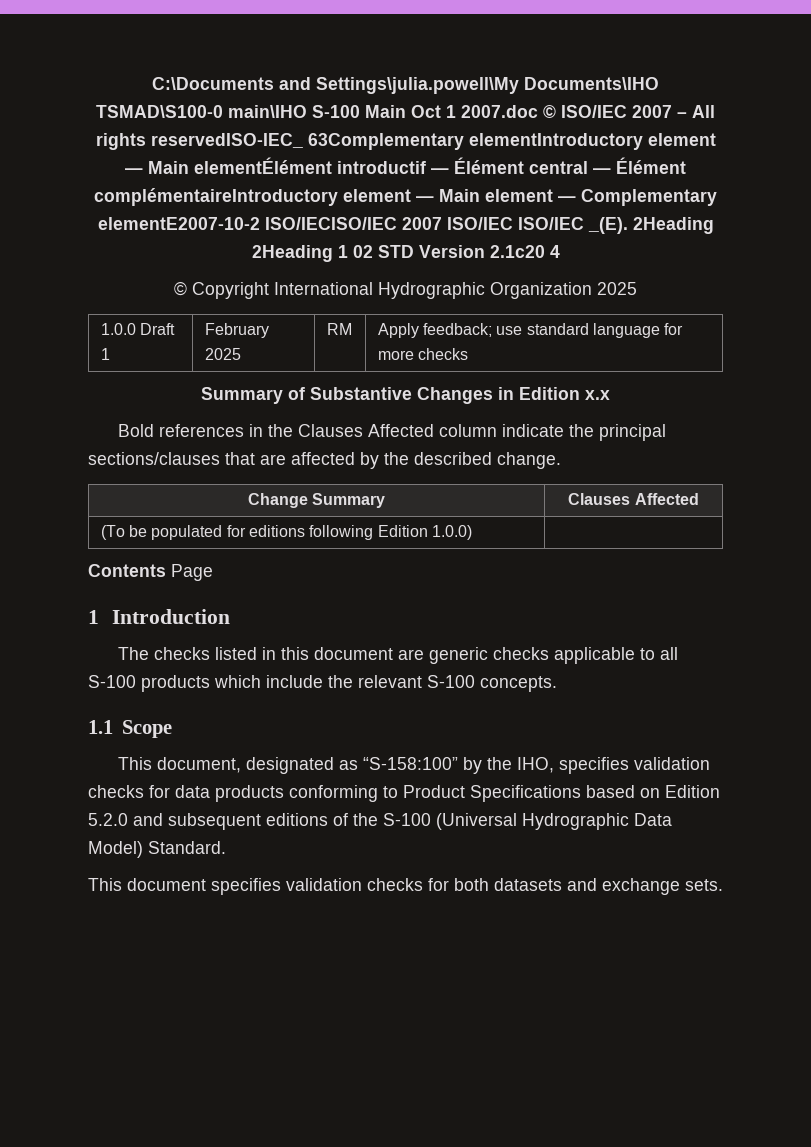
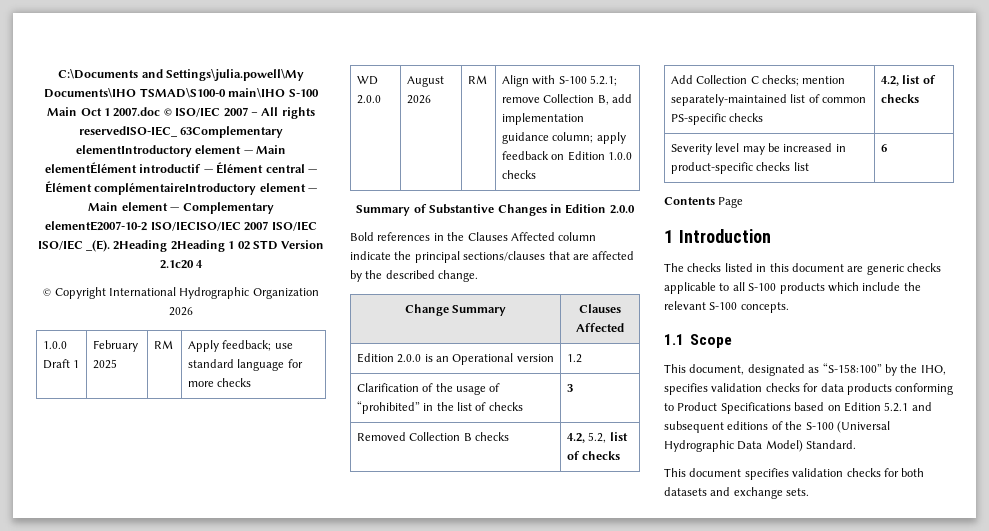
- © Copyright International Hydrographic Organization 2025
+ © Copyright International Hydrographic Organization 2026
+ WD 2.0.0 | August 2026 | RM | Align with S-100 5.2.1; remove Collection B, add implementation guidance column; apply feedback on Edition 1.0.0 checks
- Summary of Substantive Changes in Edition x.x
+ Summary of Substantive Changes in Edition 2.0.0
- (To be populated for editions following Edition 1.0.0) |
+ Edition 2.0.0 is an Operational version | 1.2
+ Clarification of the usage of “prohibited” in the list of checks | 3
+ Removed Collection B checks | 4.2, 5.2, list of checks
+ Add Collection C checks; mention separately-maintained list of common PS-specific checks | 4.2, list of checks
+ Severity level may be increased in product-specific checks list | 6
- This document, designated as “S-158:100” by the IHO, specifies validation checks for data products conforming to Product Specifications based on Edition 5.2.0 and subsequent editions of the S-100 (Universal Hydrographic Data Model) Standard.
+ This document, designated as “S-158:100” by the IHO, specifies validation checks for data products conforming to Product Specifications based on Edition 5.2.1 and subsequent editions of the S-100 (Universal Hydrographic Data Model) Standard.

